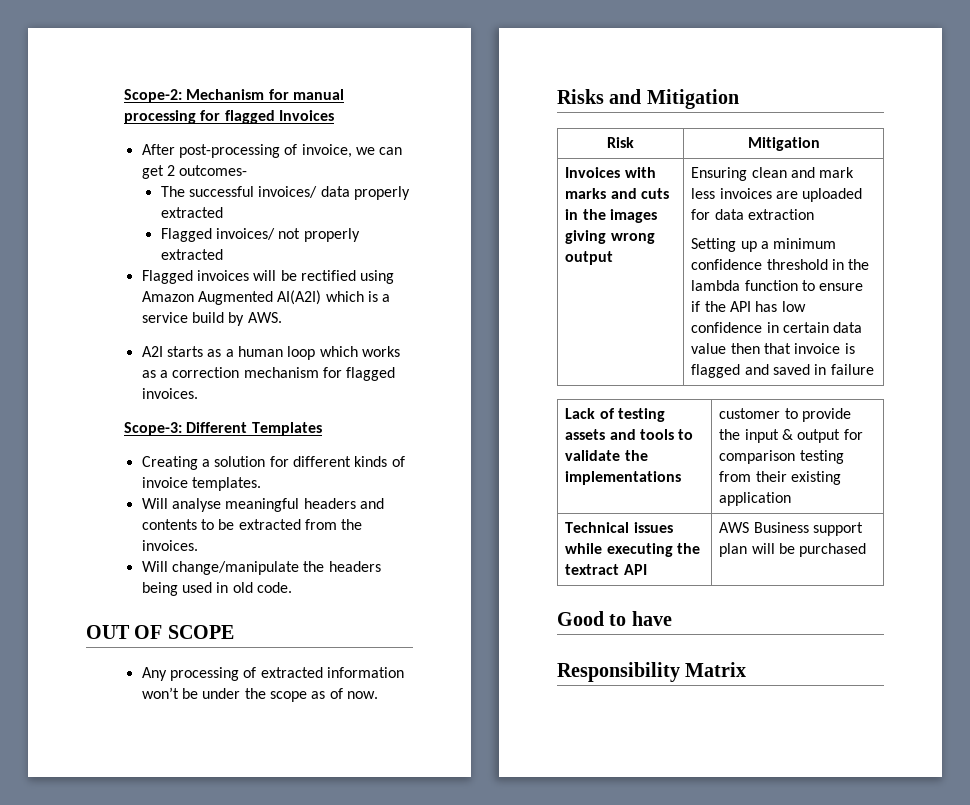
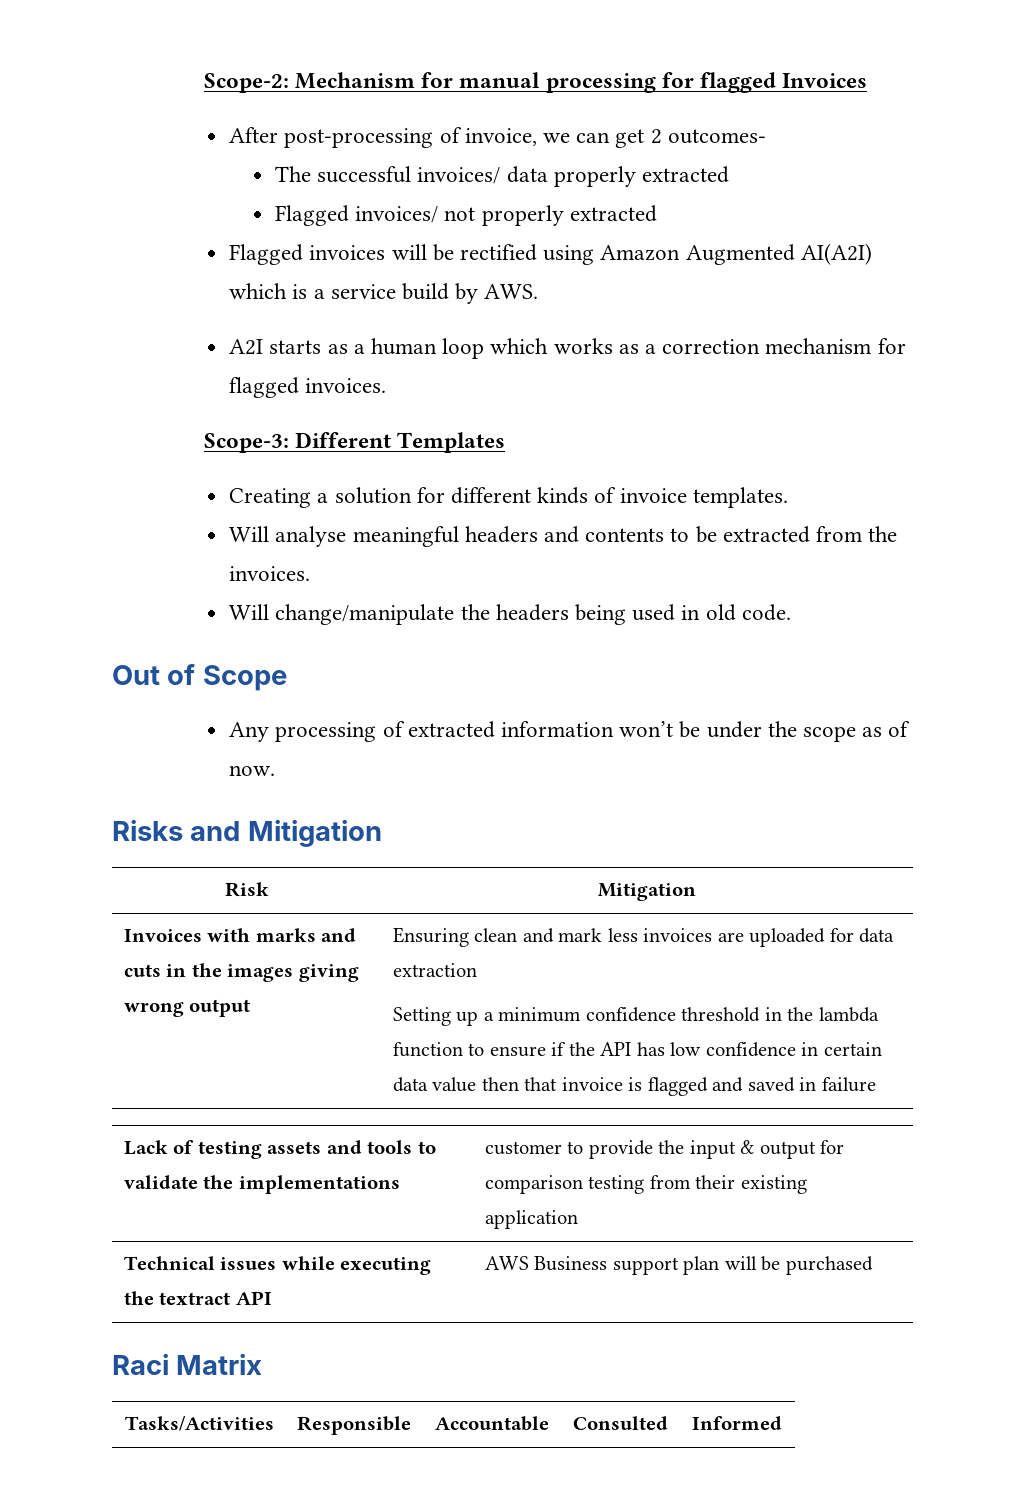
- OUT OF SCOPE
+ Out of Scope
- Good to have
- Responsibility Matrix
+ Raci Matrix
+ Tasks/Activities | Responsible | Accountable | Consulted | Informed

